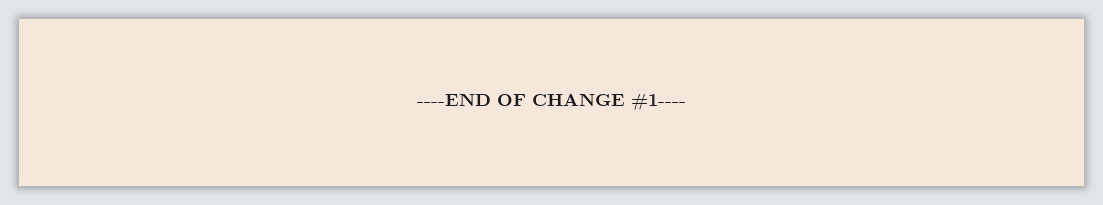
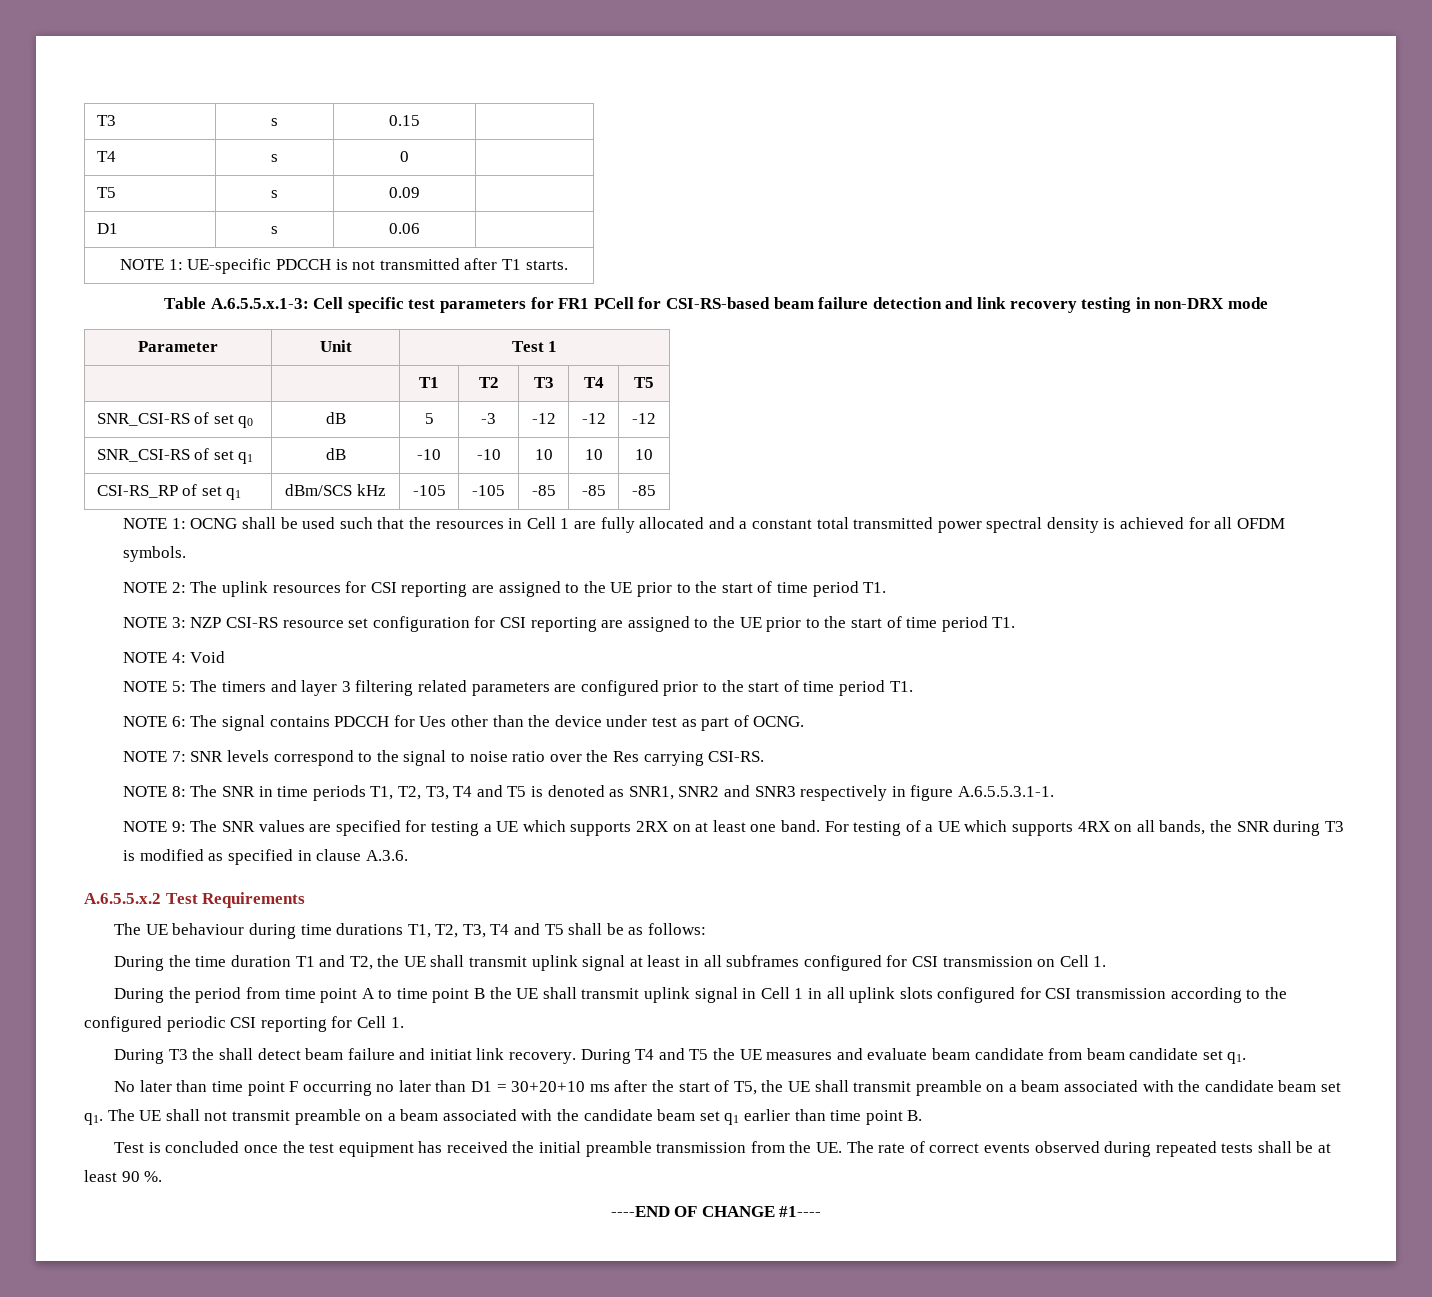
+ T3 | s | 0.15 |
+ T4 | s | 0 |
+ T5 | s | 0.09 |
+ D1 | s | 0.06 |
+ NOTE 1: UE-specific PDCCH is not transmitted after T1 starts.
+ Table A.6.5.5.x.1-3: Cell specific test parameters for FR1 PCell for CSI-RS-based beam failure detection and link recovery testing in non-DRX mode
+ Parameter | Unit | Test 1
+ | | T1 | T2 | T3 | T4 | T5
+ SNR_CSI-RS of set q0 | dB | 5 | -3 | -12 | -12 | -12
+ SNR_CSI-RS of set q1 | dB | -10 | -10 | 10 | 10 | 10
+ CSI-RS_RP of set q1 | dBm/SCS kHz | -105 | -105 | -85 | -85 | -85
+ NOTE 1: OCNG shall be used such that the resources in Cell 1 are fully allocated and a constant total transmitted power spectral density is achieved for all OFDM symbols.
+ NOTE 2: The uplink resources for CSI reporting are assigned to the UE prior to the start of time period T1.
+ NOTE 3: NZP CSI-RS resource set configuration for CSI reporting are assigned to the UE prior to the start of time period T1.
+ NOTE 4: Void
+ NOTE 5: The timers and layer 3 filtering related parameters are configured prior to the start of time period T1.
+ NOTE 6: The signal contains PDCCH for Ues other than the device under test as part of OCNG.
+ NOTE 7: SNR levels correspond to the signal to noise ratio over the Res carrying CSI-RS.
+ NOTE 8: The SNR in time periods T1, T2, T3, T4 and T5 is denoted as SNR1, SNR2 and SNR3 respectively in figure A.6.5.5.3.1-1.
+ NOTE 9: The SNR values are specified for testing a UE which supports 2RX on at least one band. For testing of a UE which supports 4RX on all bands, the SNR during T3 is modified as specified in clause A.3.6.
+ A.6.5.5.x.2 Test Requirements
+ The UE behaviour during time durations T1, T2, T3, T4 and T5 shall be as follows:
+ During the time duration T1 and T2, the UE shall transmit uplink signal at least in all subframes configured for CSI transmission on Cell 1.
+ During the period from time point A to time point B the UE shall transmit uplink signal in Cell 1 in all uplink slots configured for CSI transmission according to the configured periodic CSI reporting for Cell 1.
+ During T3 the shall detect beam failure and initiat link recovery. During T4 and T5 the UE measures and evaluate beam candidate from beam candidate set q1.
+ No later than time point F occurring no later than D1 = 30+20+10 ms after the start of T5, the UE shall transmit preamble on a beam associated with the candidate beam set q1. The UE shall not transmit preamble on a beam associated with the candidate beam set q1 earlier than time point B.
+ Test is concluded once the test equipment has received the initial preamble transmission from the UE. The rate of correct events observed during repeated tests shall be at least 90 %.

